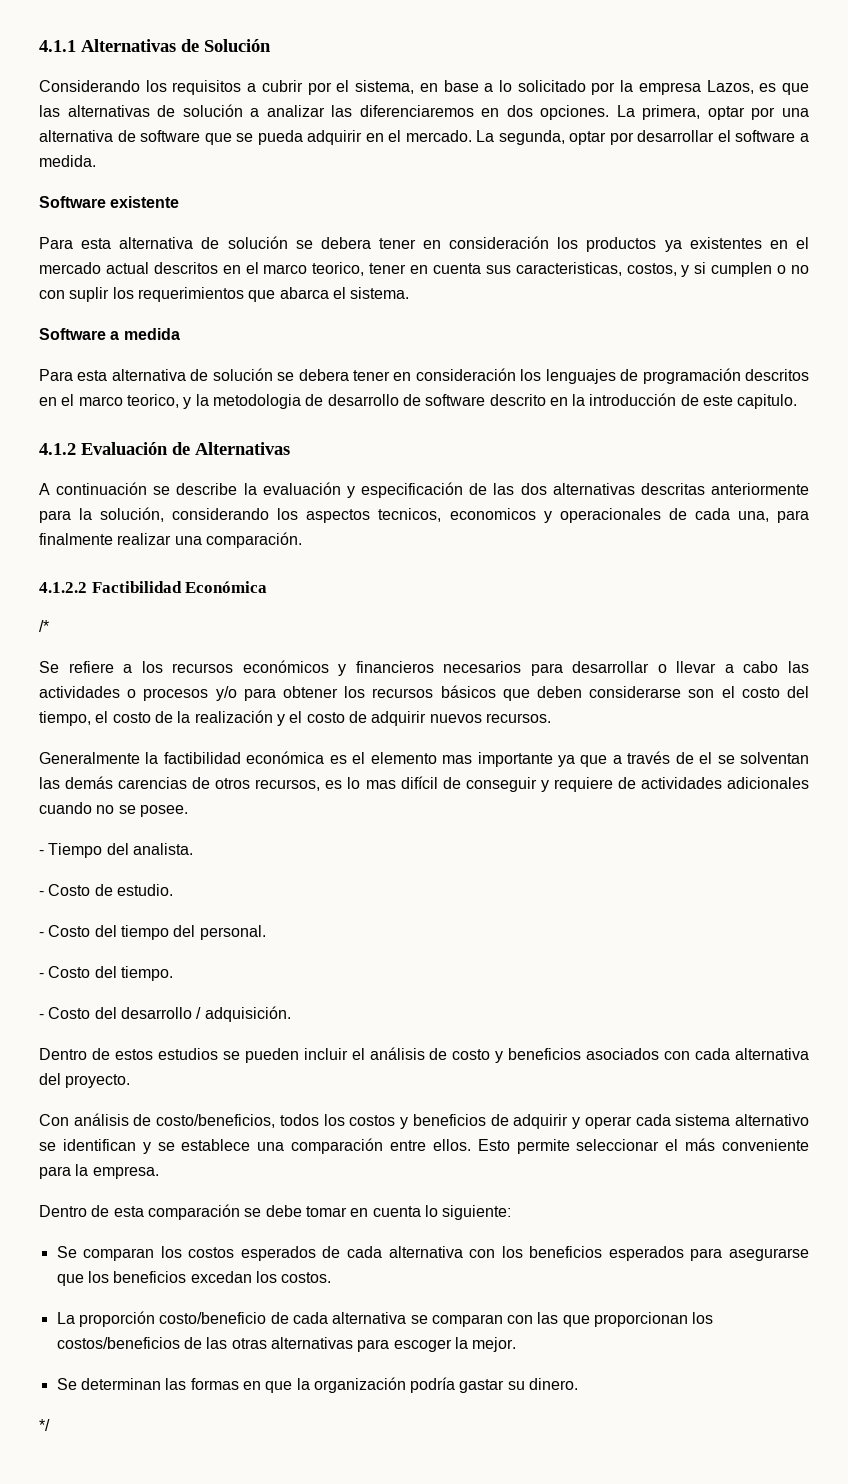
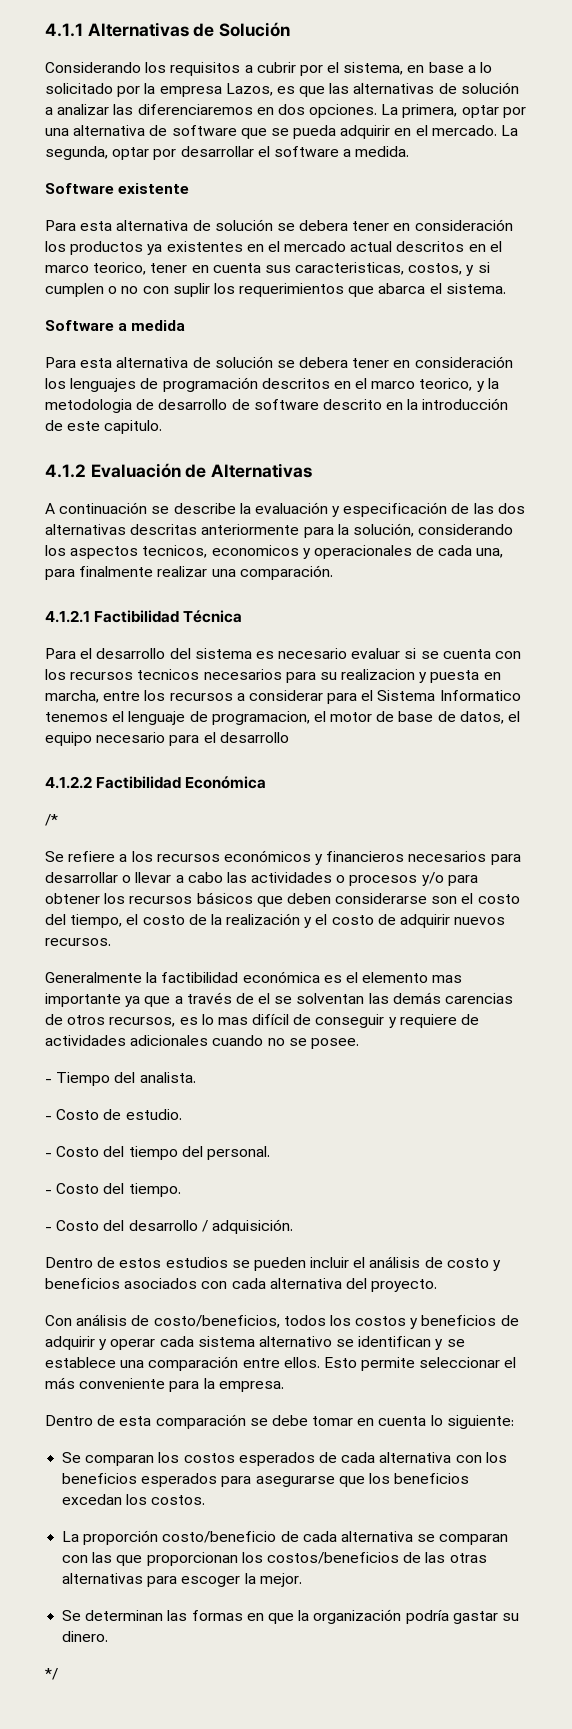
+ 4.1.2.1 Factibilidad Técnica
+ Para el desarrollo del sistema es necesario evaluar si se cuenta con los recursos tecnicos necesarios para su realizacion y puesta en marcha, entre los recursos a considerar para el Sistema Informatico tenemos el lenguaje de programacion, el motor de base de datos, el equipo necesario para el desarrollo

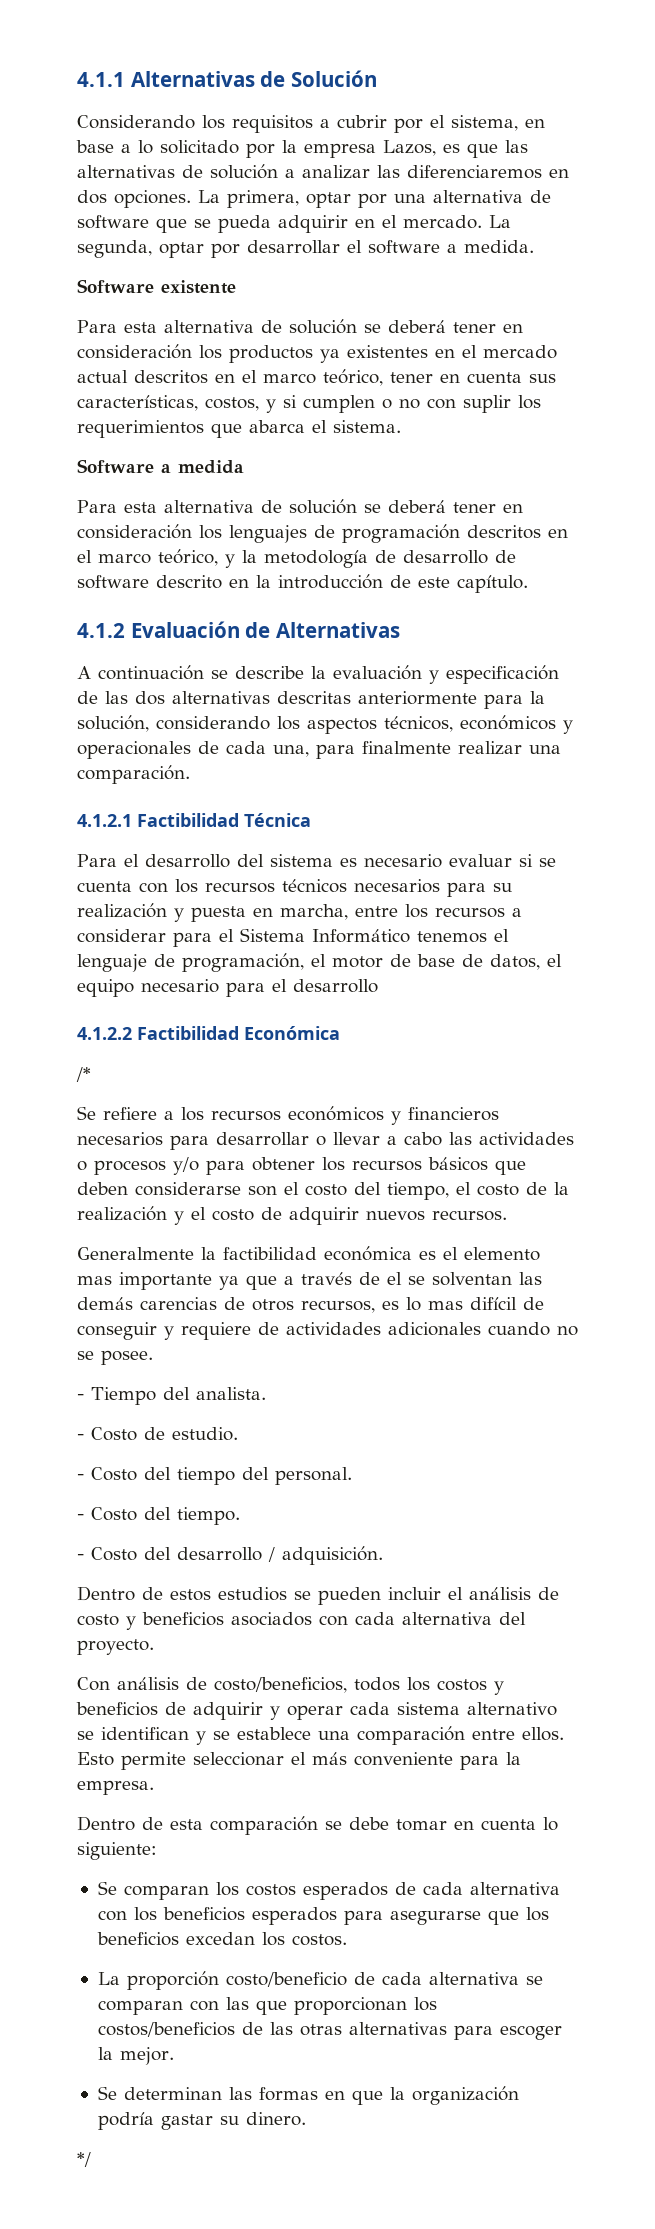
- Para esta alternativa de solución se debera tener en consideración los productos ya existentes en el mercado actual descritos en el marco teorico, tener en cuenta sus caracteristicas, costos, y si cumplen o no con suplir los requerimientos que abarca el sistema.
+ Para esta alternativa de solución se deberá tener en consideración los productos ya existentes en el mercado actual descritos en el marco teórico, tener en cuenta sus características, costos, y si cumplen o no con suplir los requerimientos que abarca el sistema.
- Para esta alternativa de solución se debera tener en consideración los lenguajes de programación descritos en el marco teorico, y la metodologia de desarrollo de software descrito en la introducción de este capitulo.
+ Para esta alternativa de solución se deberá tener en consideración los lenguajes de programación descritos en el marco teórico, y la metodología de desarrollo de software descrito en la introducción de este capítulo.
- A continuación se describe la evaluación y especificación de las dos alternativas descritas anteriormente para la solución, considerando los aspectos tecnicos, economicos y operacionales de cada una, para finalmente realizar una comparación.
+ A continuación se describe la evaluación y especificación de las dos alternativas descritas anteriormente para la solución, considerando los aspectos técnicos, económicos y operacionales de cada una, para finalmente realizar una comparación.
- Para el desarrollo del sistema es necesario evaluar si se cuenta con los recursos tecnicos necesarios para su realizacion y puesta en marcha, entre los recursos a considerar para el Sistema Informatico tenemos el lenguaje de programacion, el motor de base de datos, el equipo necesario para el desarrollo
+ Para el desarrollo del sistema es necesario evaluar si se cuenta con los recursos técnicos necesarios para su realización y puesta en marcha, entre los recursos a considerar para el Sistema Informático tenemos el lenguaje de programación, el motor de base de datos, el equipo necesario para el desarrollo

